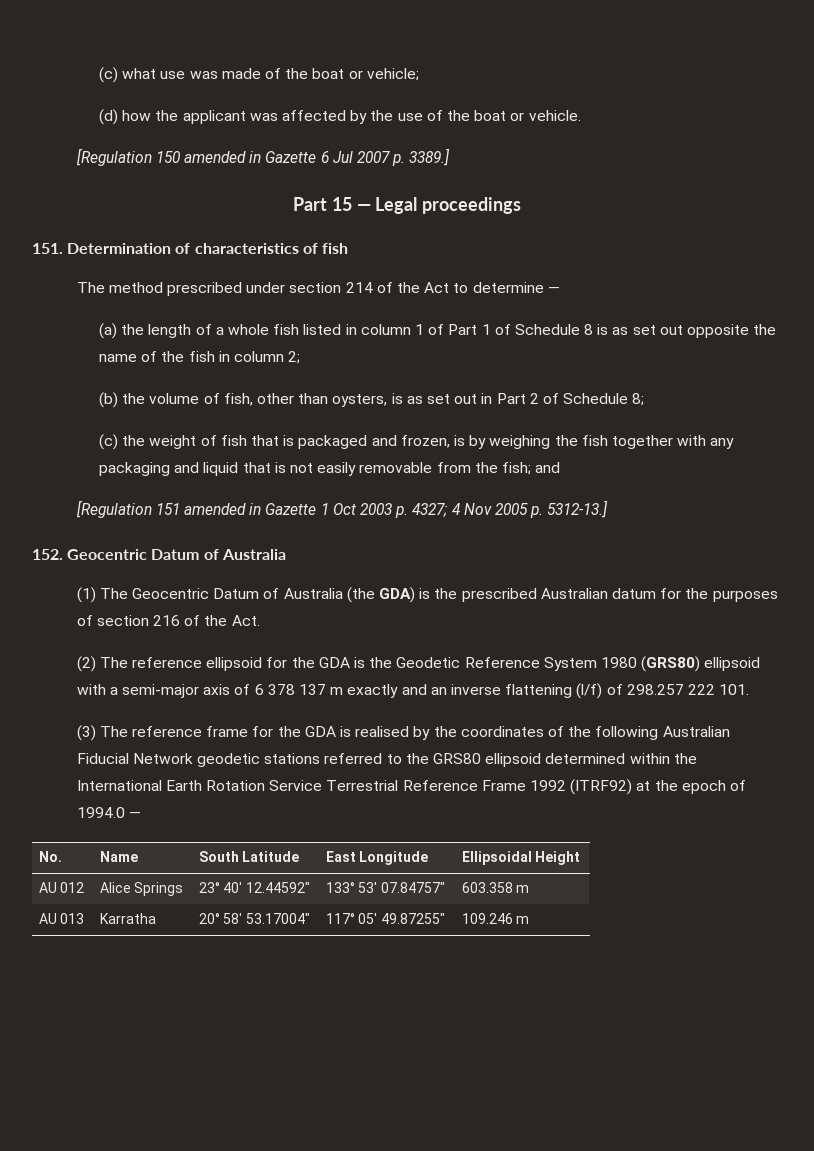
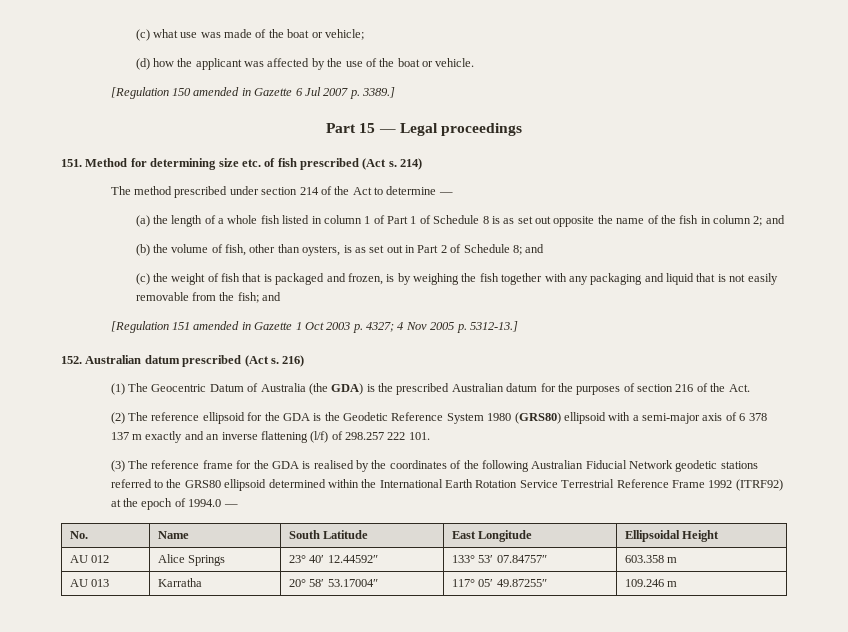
- 151. Determination of characteristics of fish
+ 151. Method for determining size etc. of fish prescribed (Act s. 214)
- (a) the length of a whole fish listed in column 1 of Part 1 of Schedule 8 is as set out opposite the name of the fish in column 2;
+ (a) the length of a whole fish listed in column 1 of Part 1 of Schedule 8 is as set out opposite the name of the fish in column 2; and
- (b) the volume of fish, other than oysters, is as set out in Part 2 of Schedule 8;
+ (b) the volume of fish, other than oysters, is as set out in Part 2 of Schedule 8; and
- 152. Geocentric Datum of Australia
+ 152. Australian datum prescribed (Act s. 216)

